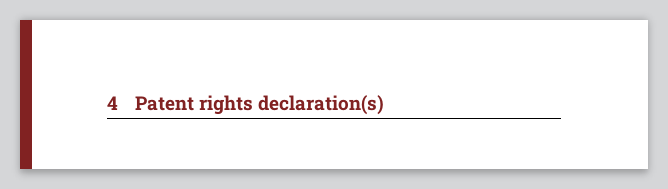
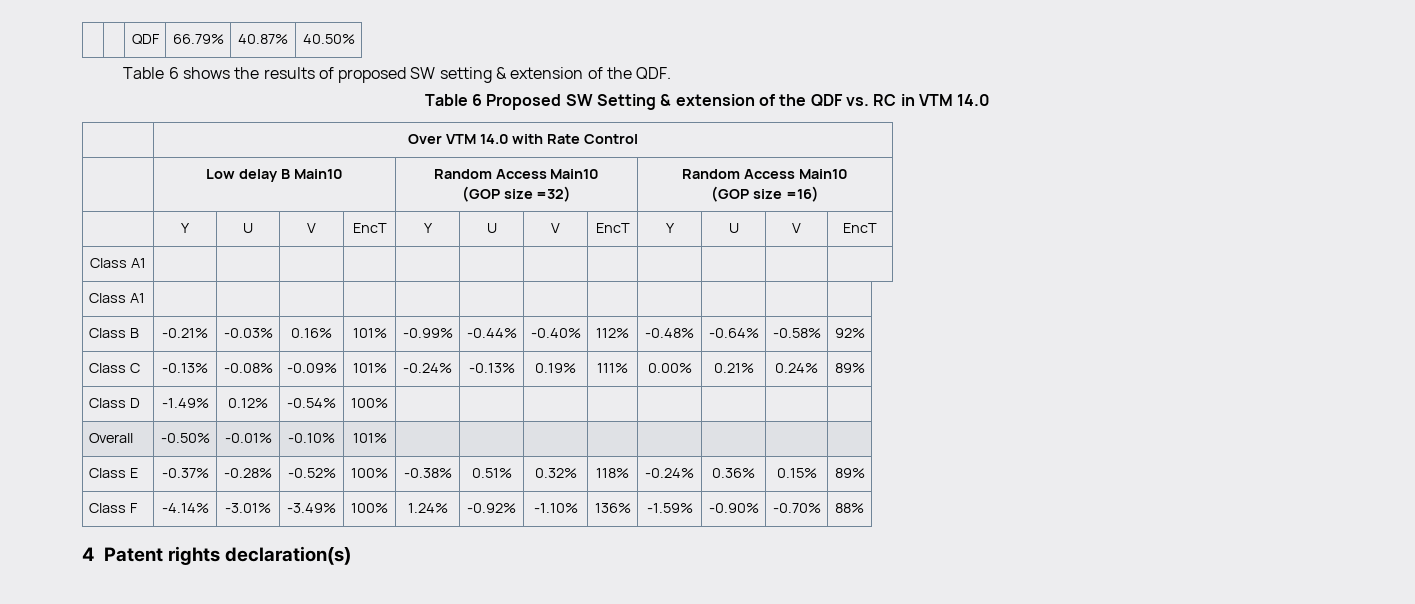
+ | | QDF | 66.79% | 40.87% | 40.50%
+ Table 6 shows the results of proposed SW setting & extension of the QDF.
+ Table 6 Proposed SW Setting & extension of the QDF vs. RC in VTM 14.0
+ | Over VTM 14.0 with Rate Control
+ | Low delay B Main10 | Random Access Main10
+ (GOP size =32) | Random Access Main10
+ (GOP size =16)
+ | Y | U | V | EncT | Y | U | V | EncT | Y | U | V | EncT
+ Class A1 | | | | | | | | | | | |
+ Class A1 | | | | | | | | | | | |
+ Class B | -0.21% | -0.03% | 0.16% | 101% | -0.99% | -0.44% | -0.40% | 112% | -0.48% | -0.64% | -0.58% | 92%
+ Class C | -0.13% | -0.08% | -0.09% | 101% | -0.24% | -0.13% | 0.19% | 111% | 0.00% | 0.21% | 0.24% | 89%
+ Class D | -1.49% | 0.12% | -0.54% | 100% | | | | | | | |
+ Overall | -0.50% | -0.01% | -0.10% | 101% | | | | | | | |
+ Class E | -0.37% | -0.28% | -0.52% | 100% | -0.38% | 0.51% | 0.32% | 118% | -0.24% | 0.36% | 0.15% | 89%
+ Class F | -4.14% | -3.01% | -3.49% | 100% | 1.24% | -0.92% | -1.10% | 136% | -1.59% | -0.90% | -0.70% | 88%

